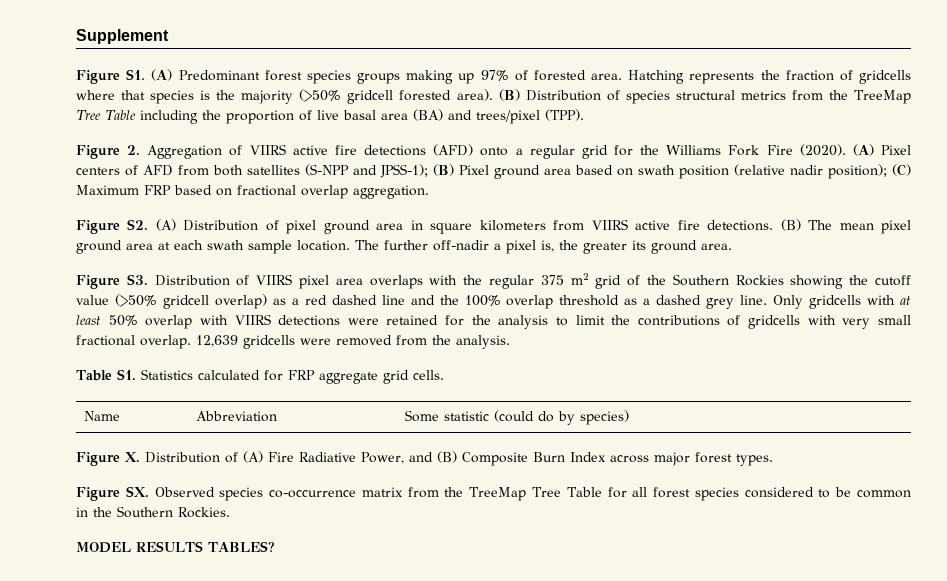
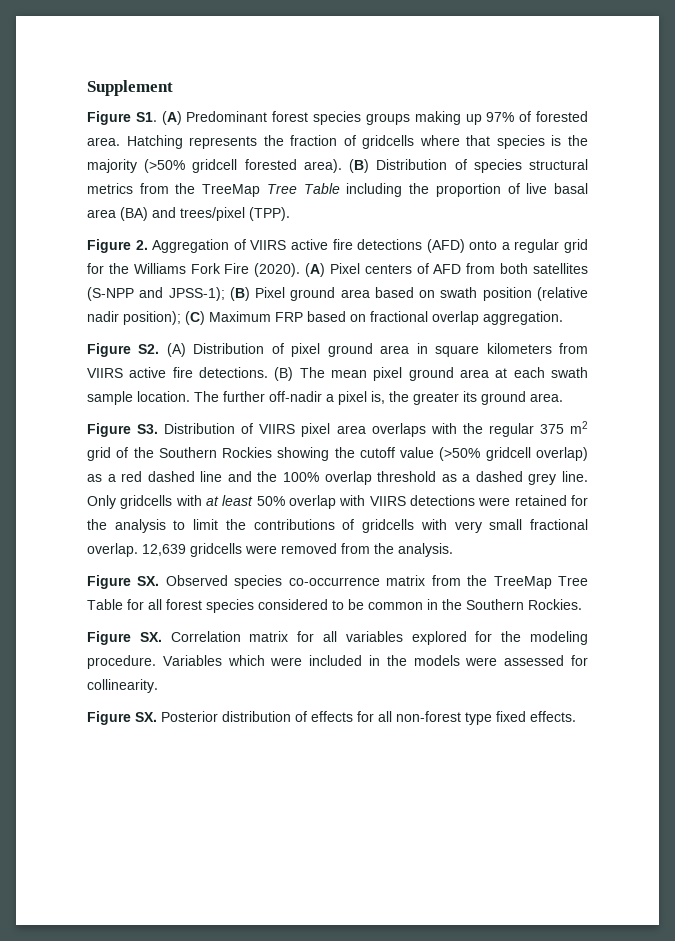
- Table S1. Statistics calculated for FRP aggregate grid cells.
- Name | Abbreviation | Some statistic (could do by species)
- Figure X. Distribution of (A) Fire Radiative Power, and (B) Composite Burn Index across major forest types.
- MODEL RESULTS TABLES?
+ Figure SX. Correlation matrix for all variables explored for the modeling procedure. Variables which were included in the models were assessed for collinearity.
+ Figure SX. Posterior distribution of effects for all non-forest type fixed effects.

